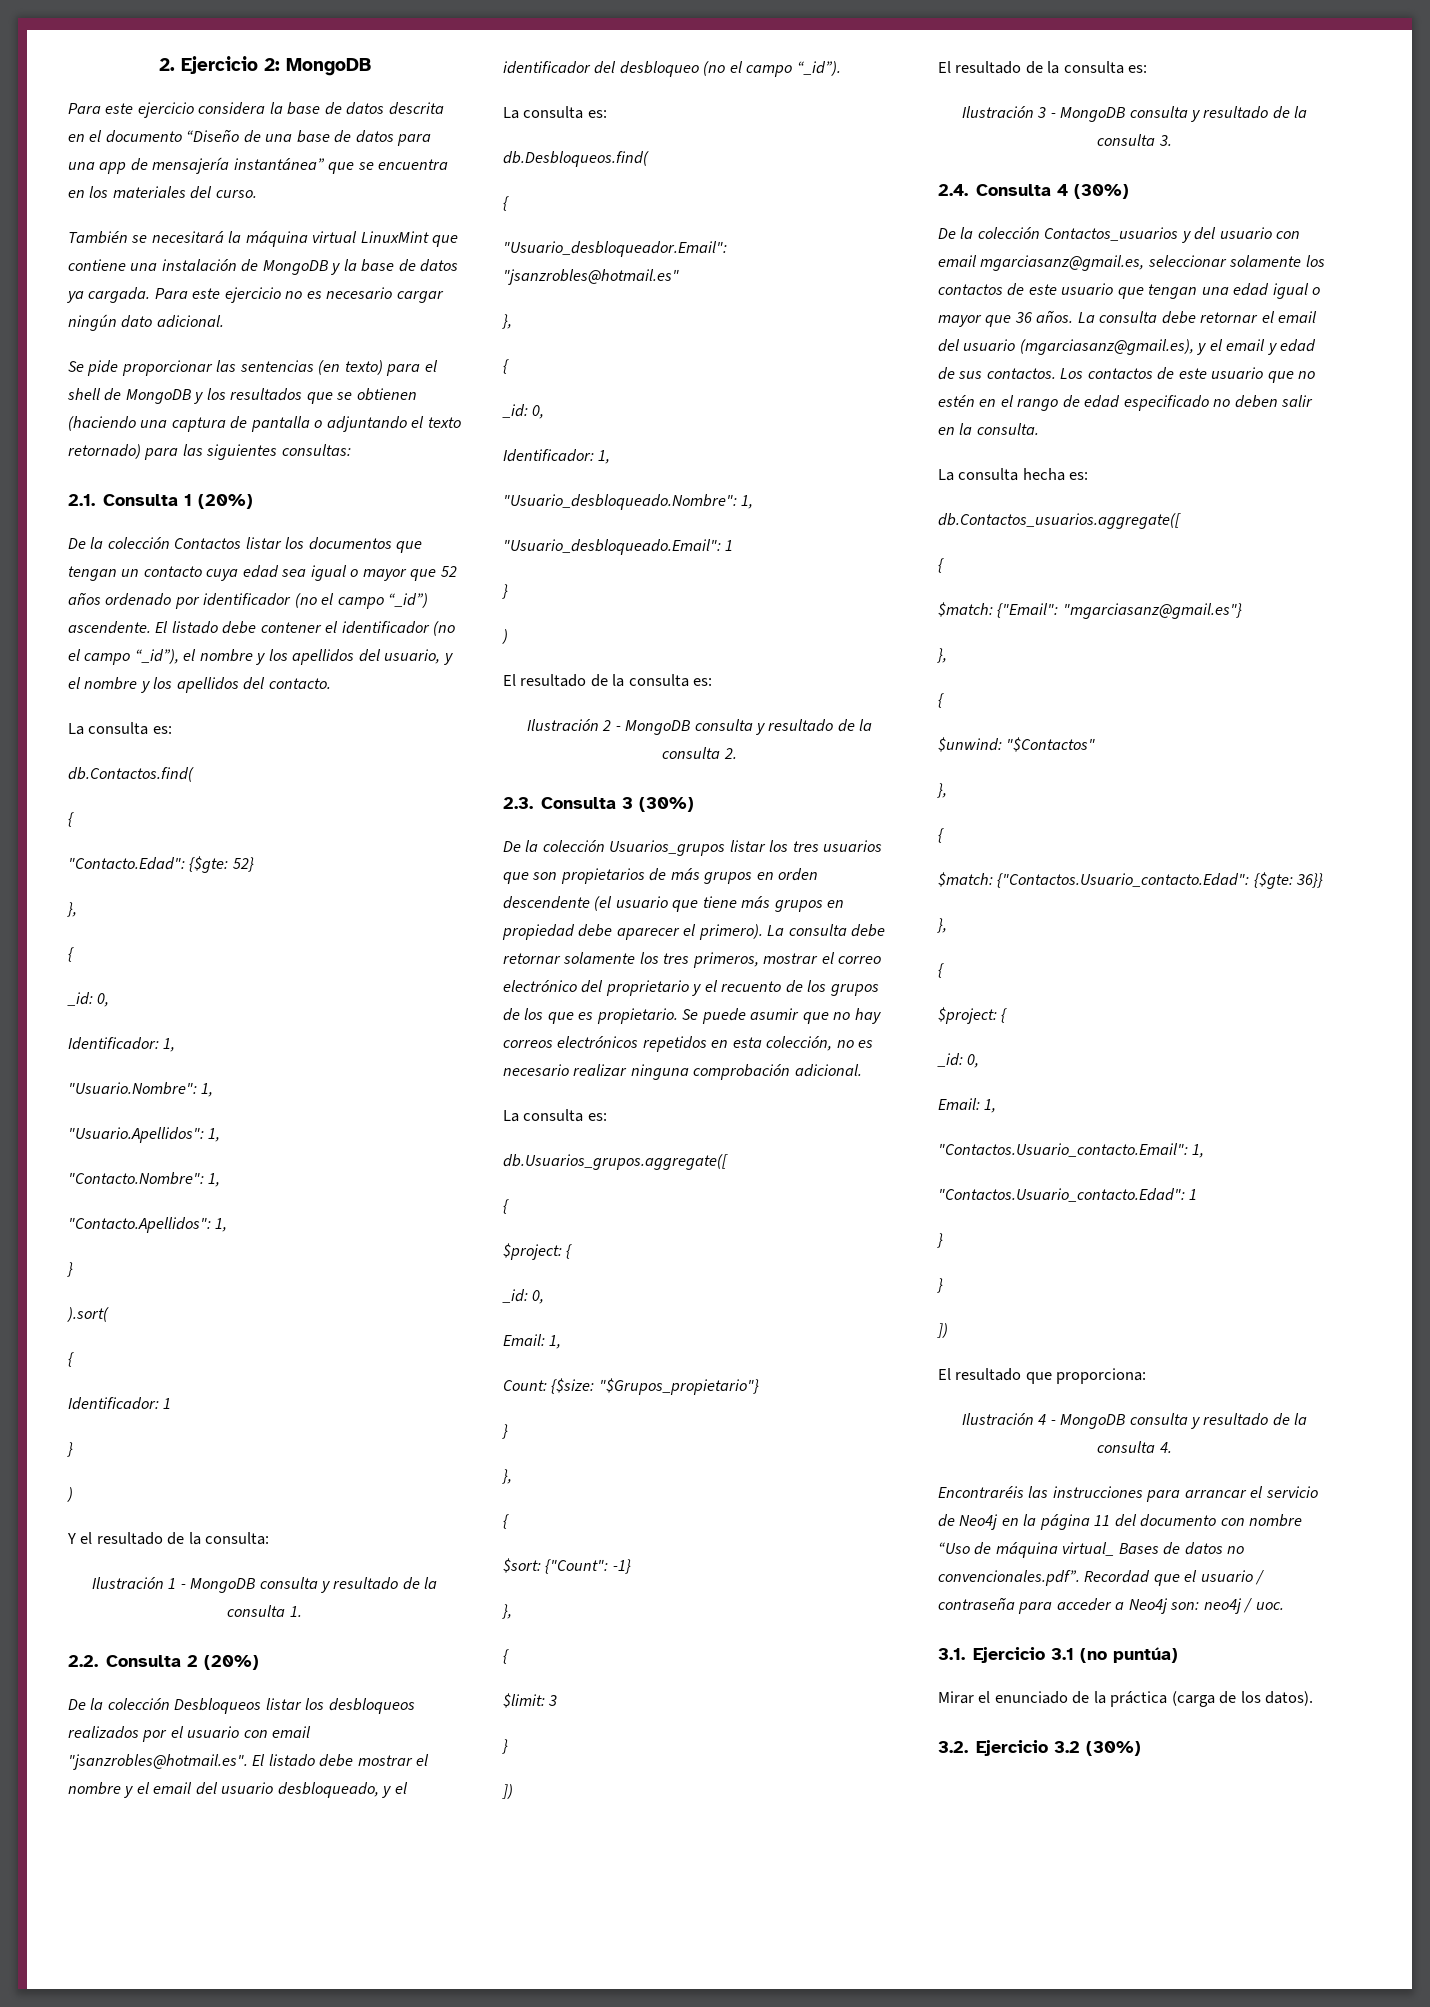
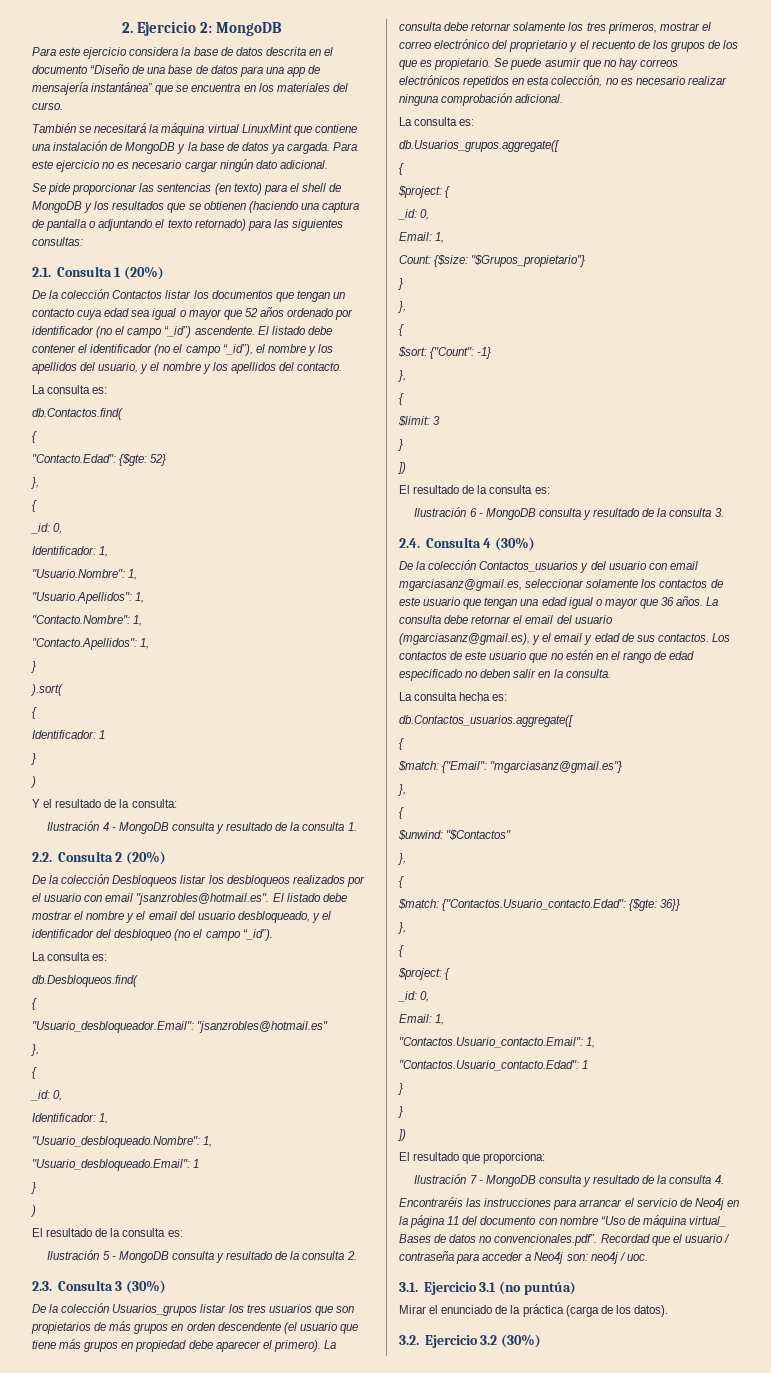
- Ilustración 1 - MongoDB consulta y resultado de la consulta 1.
+ Ilustración 4 - MongoDB consulta y resultado de la consulta 1.
- Ilustración 2 - MongoDB consulta y resultado de la consulta 2.
+ Ilustración 5 - MongoDB consulta y resultado de la consulta 2.
- Ilustración 3 - MongoDB consulta y resultado de la consulta 3.
+ Ilustración 6 - MongoDB consulta y resultado de la consulta 3.
- Ilustración 4 - MongoDB consulta y resultado de la consulta 4.
+ Ilustración 7 - MongoDB consulta y resultado de la consulta 4.

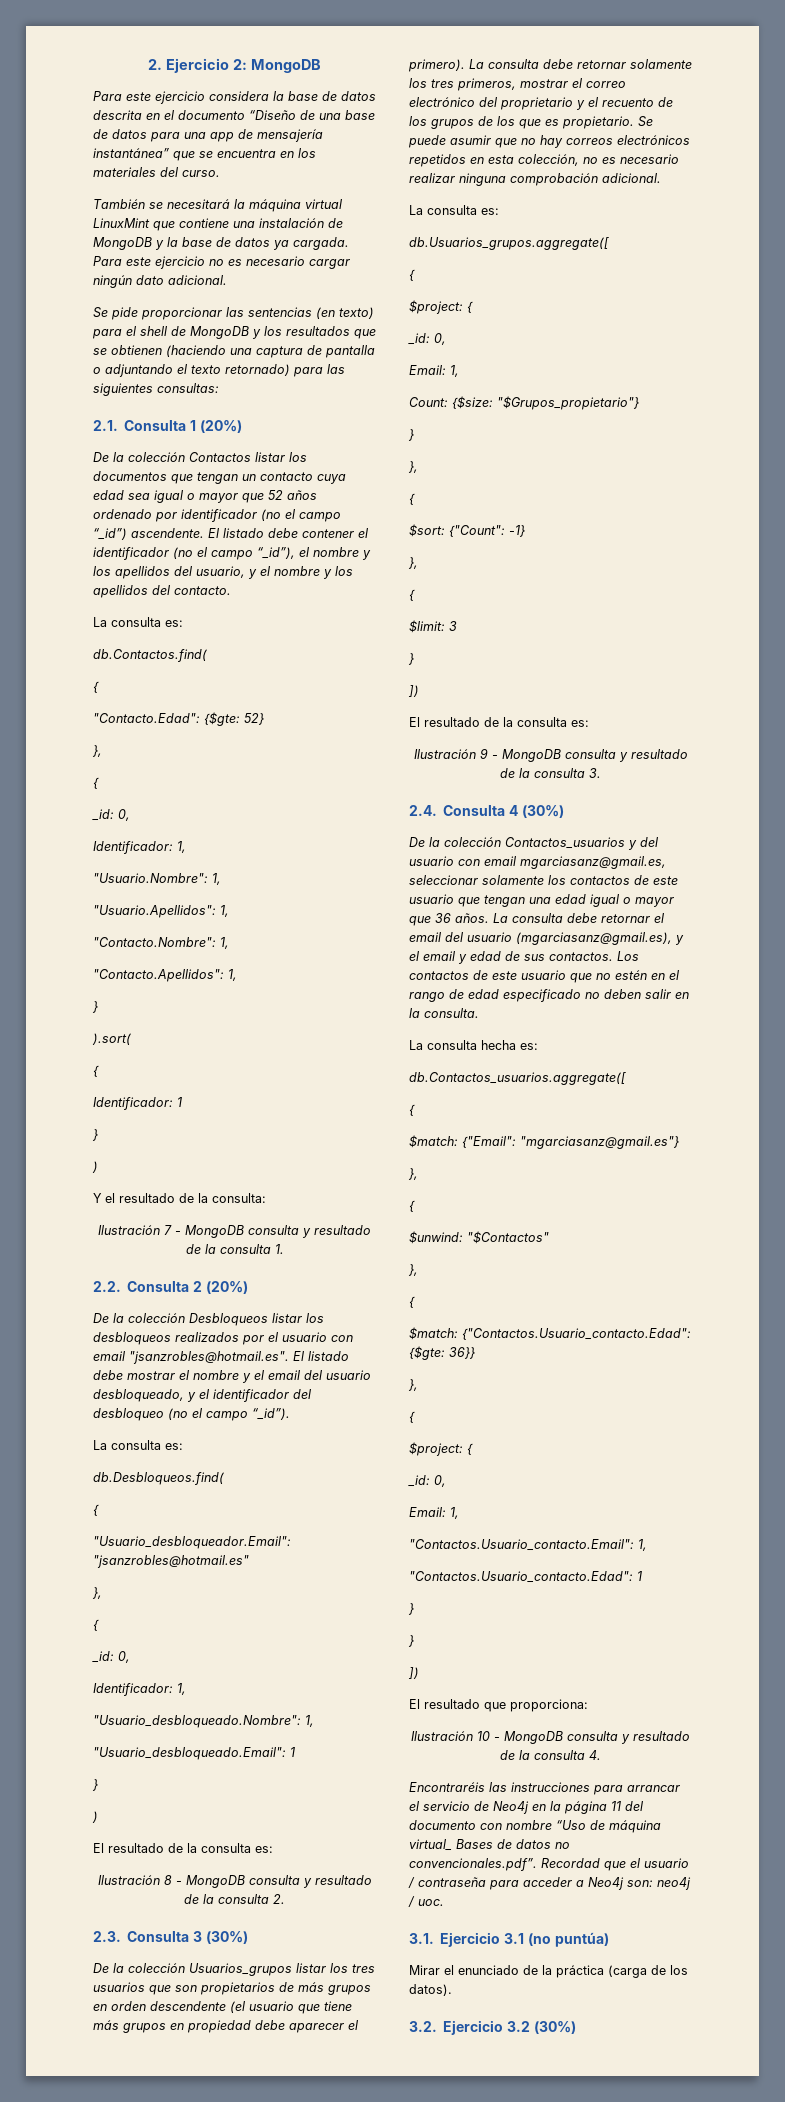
- Ilustración 4 - MongoDB consulta y resultado de la consulta 1.
+ Ilustración 7 - MongoDB consulta y resultado de la consulta 1.
- Ilustración 5 - MongoDB consulta y resultado de la consulta 2.
+ Ilustración 8 - MongoDB consulta y resultado de la consulta 2.
- Ilustración 6 - MongoDB consulta y resultado de la consulta 3.
+ Ilustración 9 - MongoDB consulta y resultado de la consulta 3.
- Ilustración 7 - MongoDB consulta y resultado de la consulta 4.
+ Ilustración 10 - MongoDB consulta y resultado de la consulta 4.

